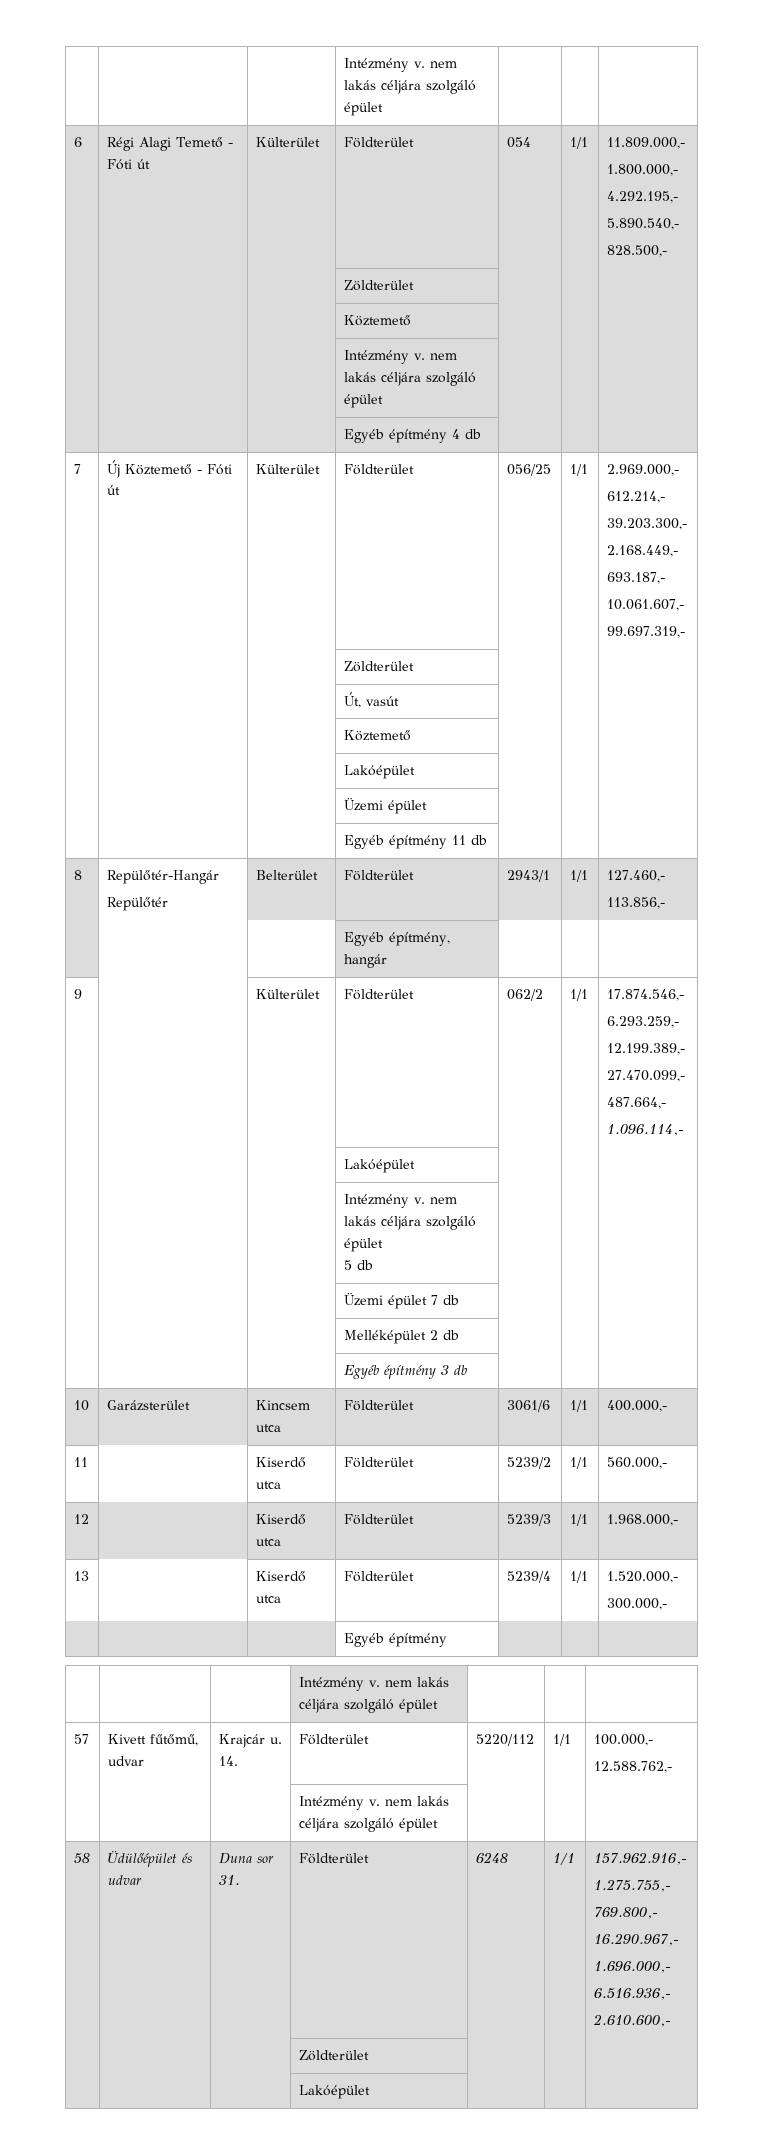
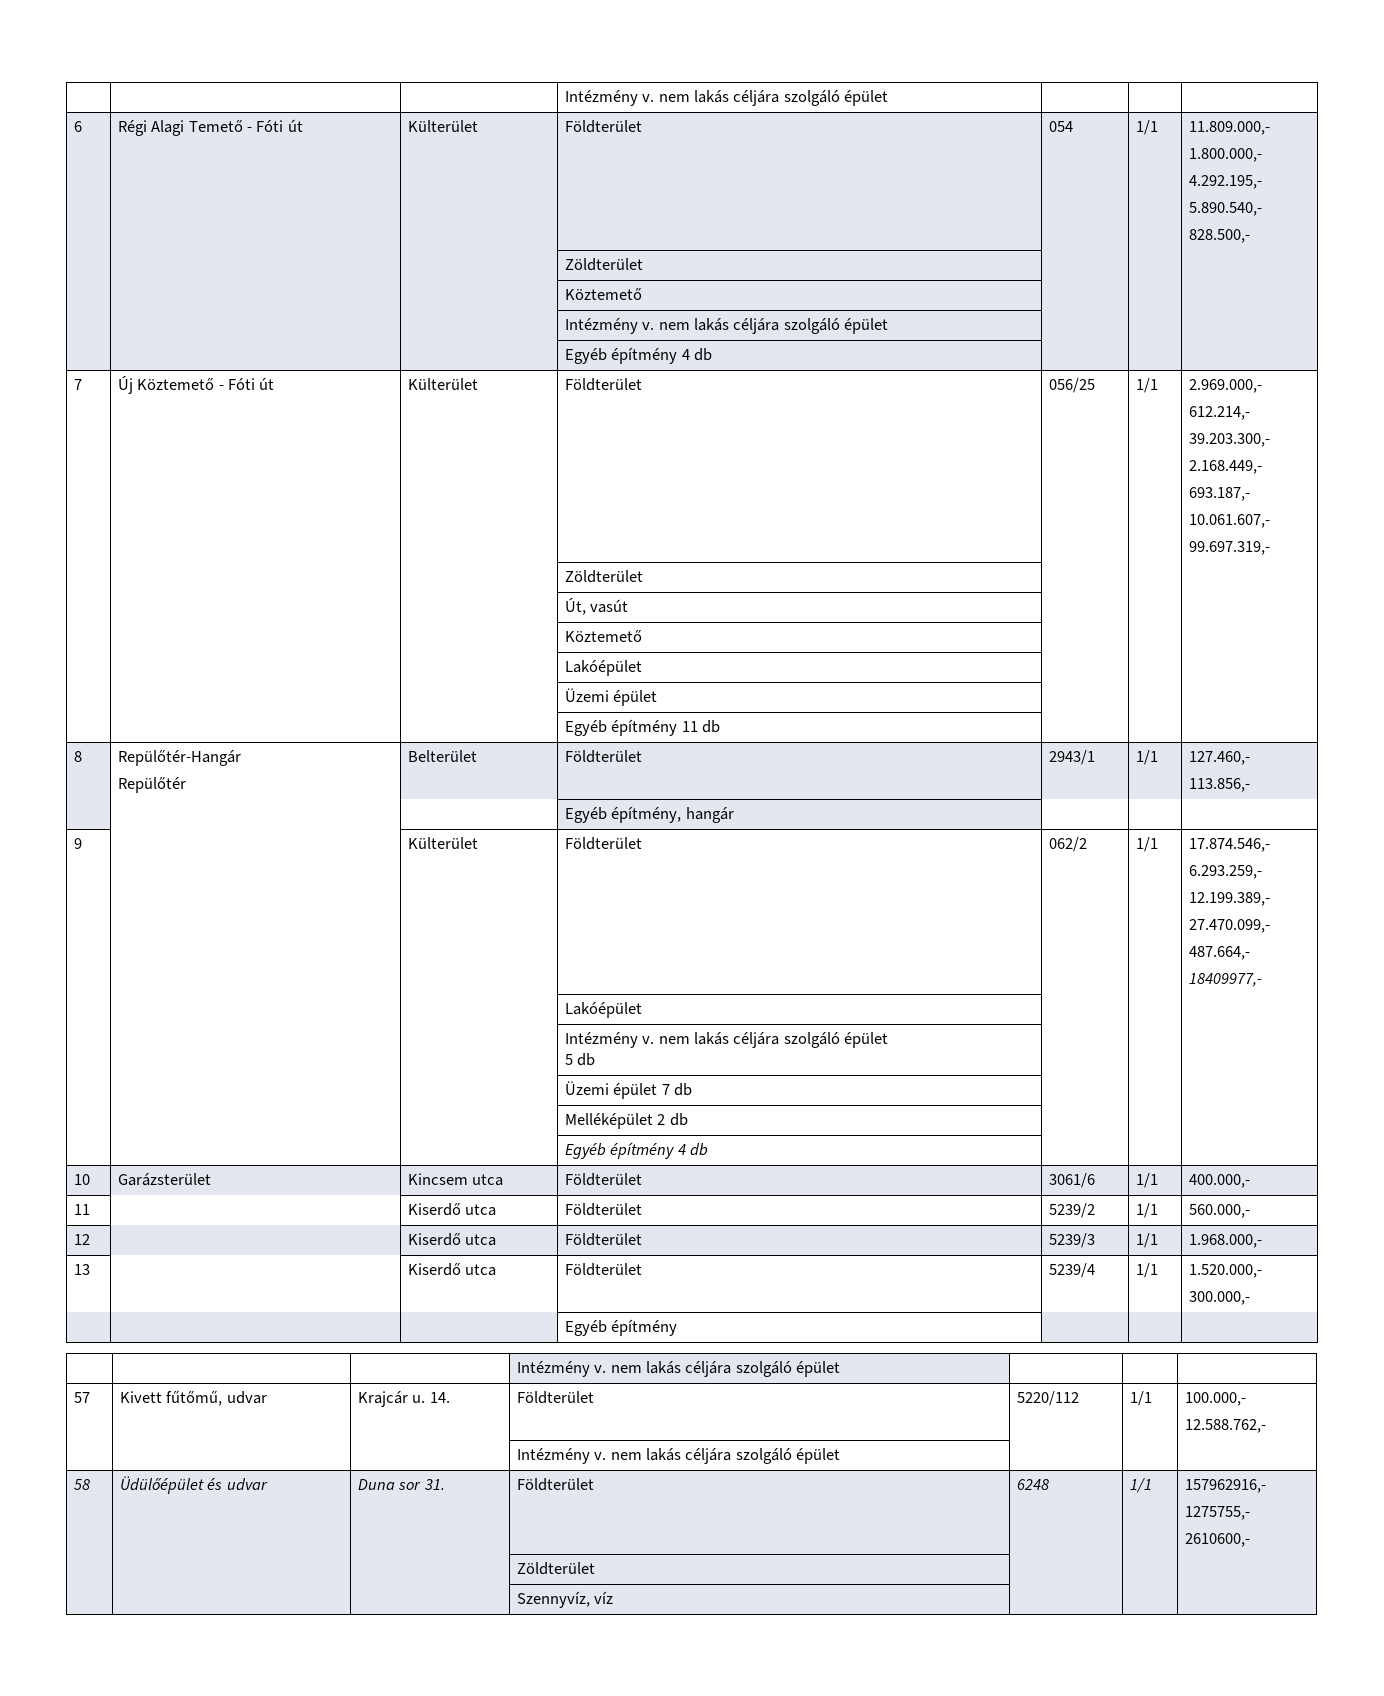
  9 | | Külterület | Földterület | 062/2 | 1/1 | 17.874.546,-
  6.293.259,-
  12.199.389,-
  27.470.099,-
  487.664,-
- 1.096.114,-
+ 18409977,-
  | | | Melléképület 2 db | | |
- | | | Egyéb építmény 3 db | | |
+ | | | Egyéb építmény 4 db | | |
- 58 | Üdülőépület és udvar | Duna sor 31. | Földterület | 6248 | 1/1 | 157.962.916,-
- 1.275.755,-
- 769.800,-
- 16.290.967,-
- 1.696.000,-
- 6.516.936,-
- 2.610.600,-
+ 58 | Üdülőépület és udvar | Duna sor 31. | Földterület | 6248 | 1/1 | 157962916,-
+ 1275755,-
+ 2610600,-
  | | | Zöldterület | | |
- | | | Lakóépület | | |
+ | | | Szennyvíz, víz | | |

